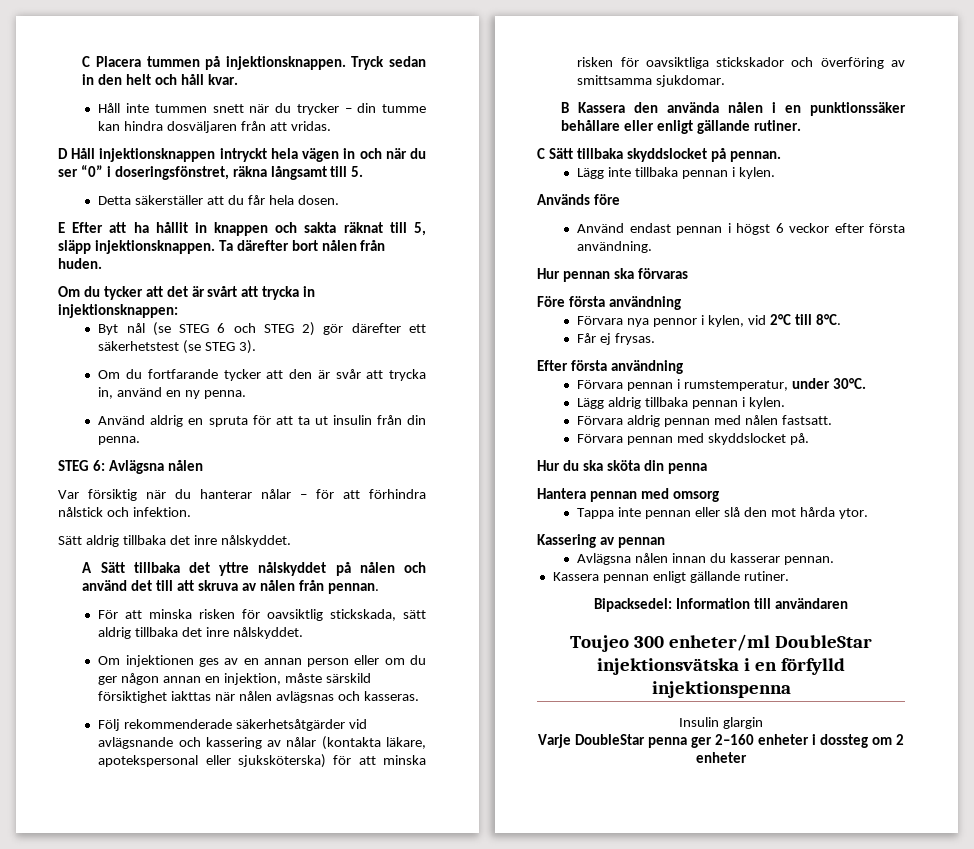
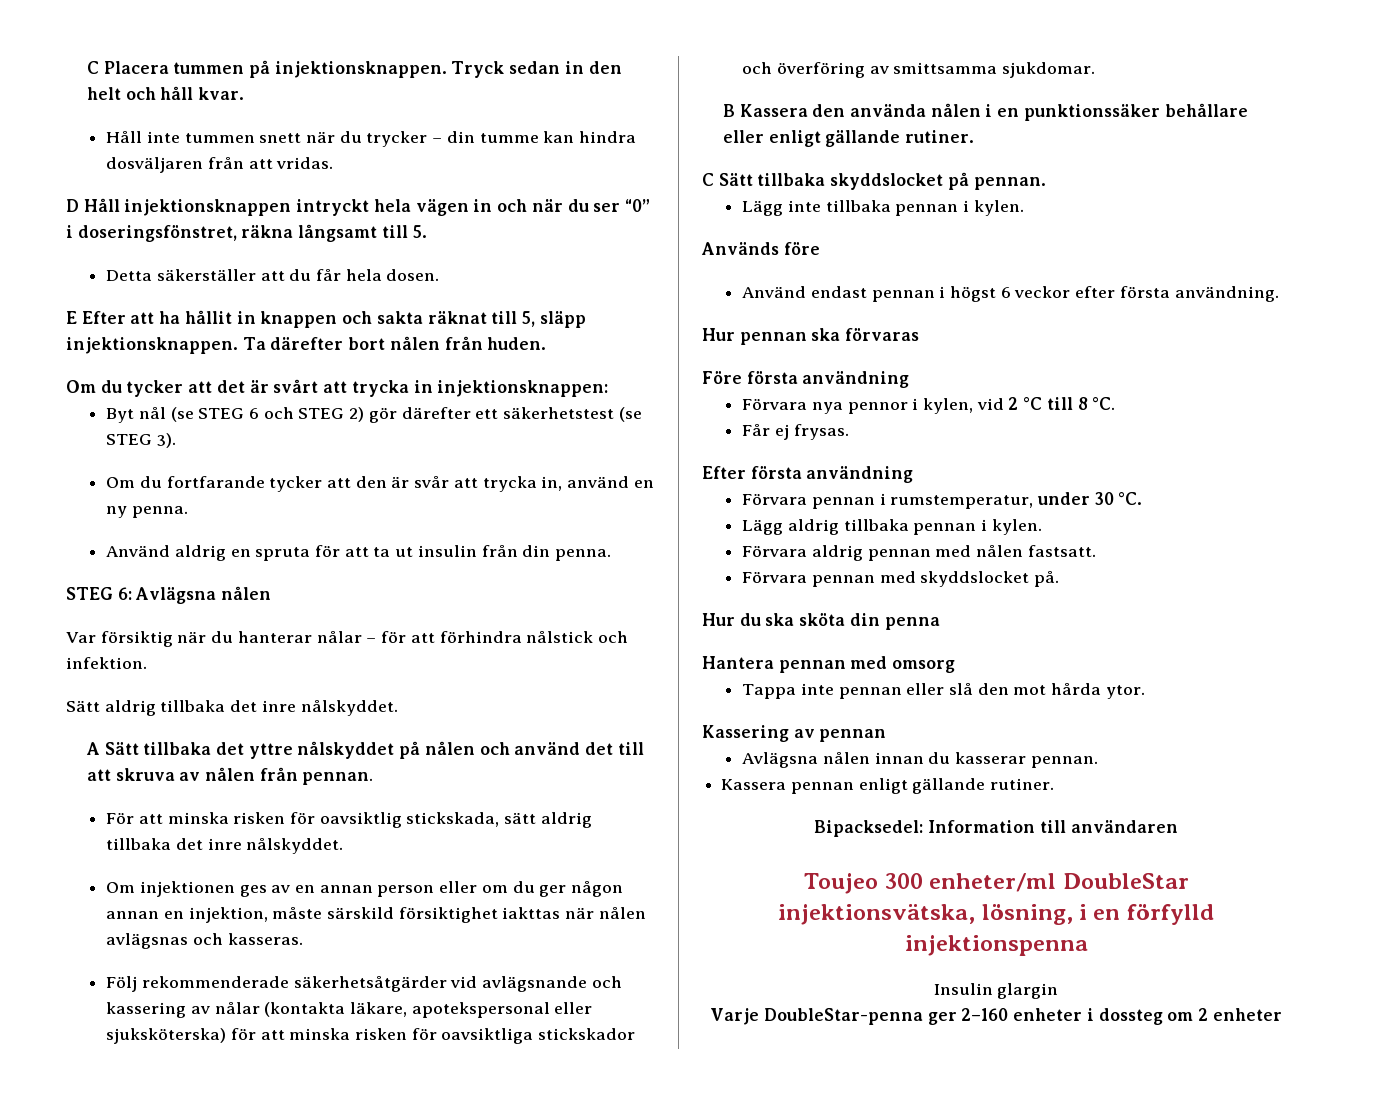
- Förvara nya pennor i kylen, vid 2°C till 8°C.
+ Förvara nya pennor i kylen, vid 2 °C till 8 °C.
- Förvara pennan i rumstemperatur, under 30°C.
+ Förvara pennan i rumstemperatur, under 30 °C.
- Toujeo 300 enheter/ml DoubleStar injektionsvätska i en förfylld injektionspenna
+ Toujeo 300 enheter/ml DoubleStar injektionsvätska, lösning, i en förfylld injektionspenna
- Varje DoubleStar penna ger 2–160 enheter i dossteg om 2 enheter
+ Varje DoubleStar-penna ger 2–160 enheter i dossteg om 2 enheter

